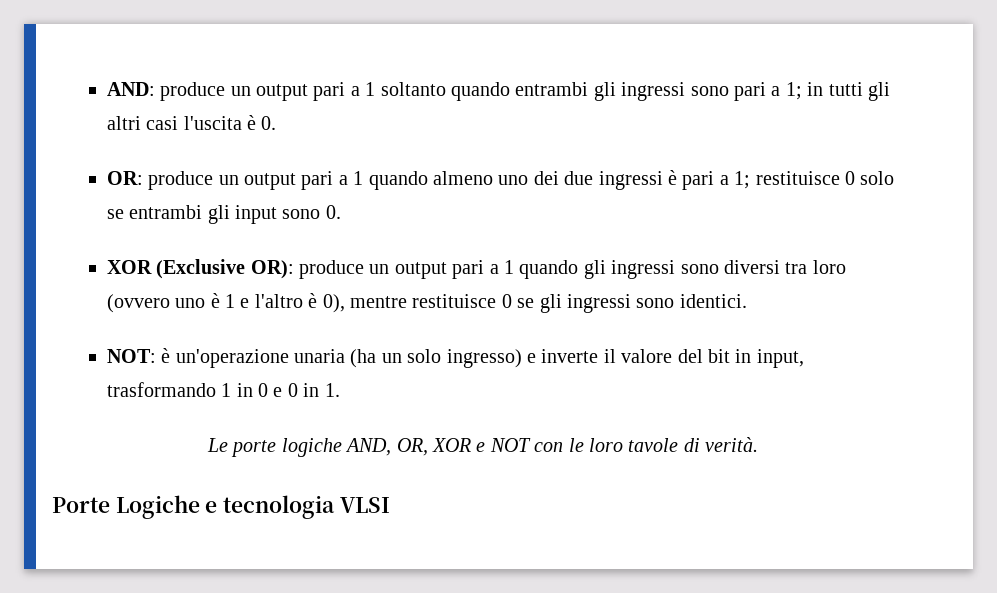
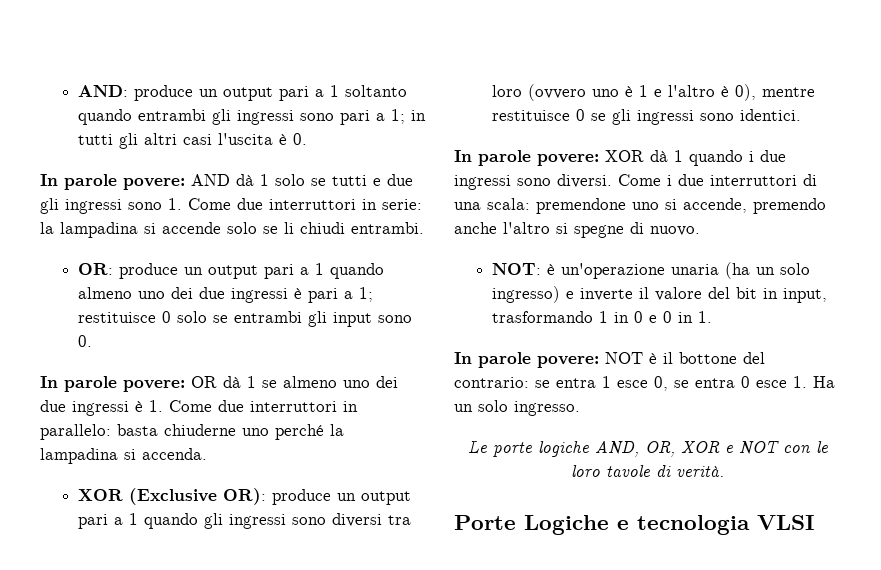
+ In parole povere: AND dà 1 solo se tutti e due gli ingressi sono 1. Come due interruttori in serie: la lampadina si accende solo se li chiudi entrambi.
+ In parole povere: OR dà 1 se almeno uno dei due ingressi è 1. Come due interruttori in parallelo: basta chiuderne uno perché la lampadina si accenda.
+ In parole povere: XOR dà 1 quando i due ingressi sono diversi. Come i due interruttori di una scala: premendone uno si accende, premendo anche l'altro si spegne di nuovo.
+ In parole povere: NOT è il bottone del contrario: se entra 1 esce 0, se entra 0 esce 1. Ha un solo ingresso.

